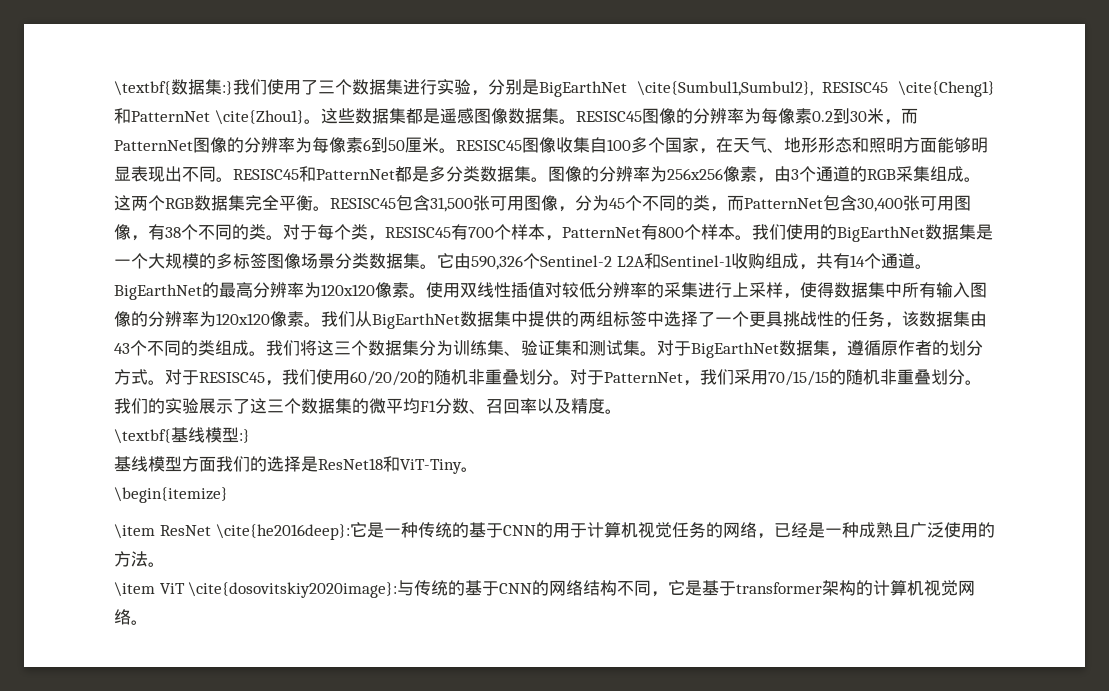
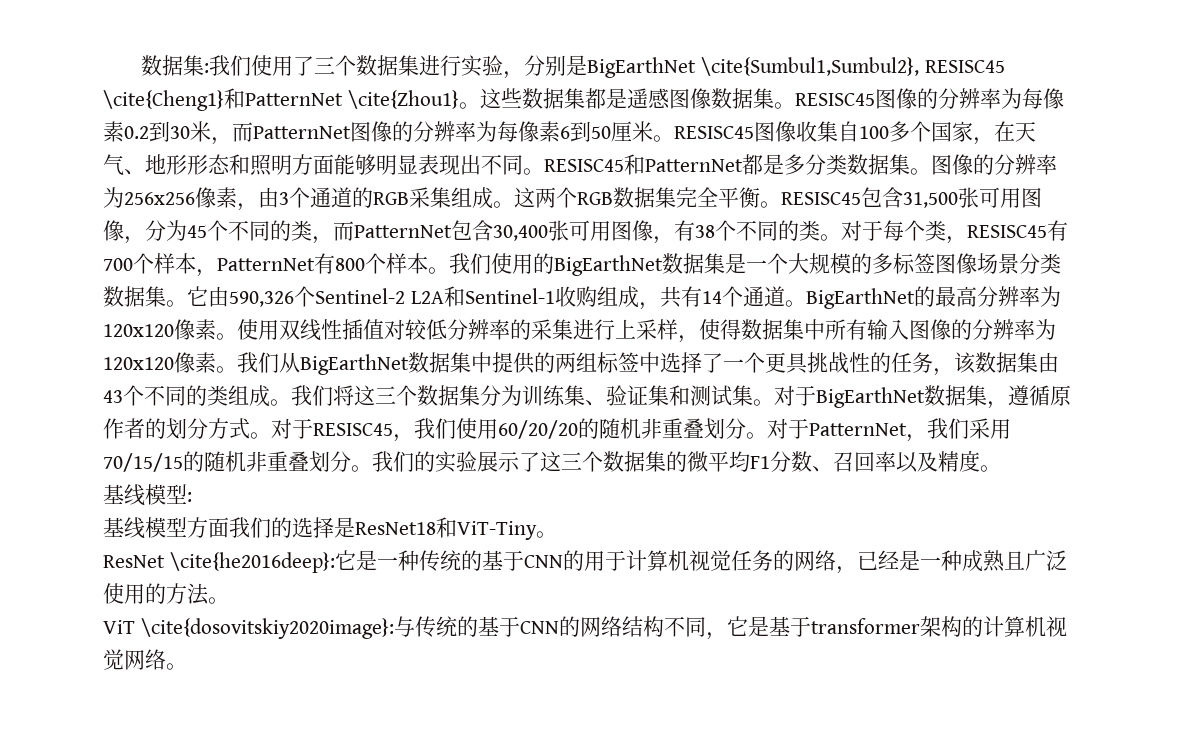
- \textbf{数据集:}我们使用了三个数据集进行实验，分别是BigEarthNet \cite{Sumbul1,Sumbul2}, RESISC45 \cite{Cheng1}和PatternNet \cite{Zhou1}。
+ 数据集:我们使用了三个数据集进行实验，分别是BigEarthNet \cite{Sumbul1,Sumbul2}, RESISC45 \cite{Cheng1}和PatternNet \cite{Zhou1}。
- \textbf{基线模型:}
+ 基线模型:
- \begin{itemize}
- \item ResNet \cite{he2016deep}:它是一种传统的基于CNN的用于计算机视觉任务的网络，已经是一种成熟且广泛使用的方法。
+ ResNet \cite{he2016deep}:它是一种传统的基于CNN的用于计算机视觉任务的网络，已经是一种成熟且广泛使用的方法。
- \item ViT \cite{dosovitskiy2020image}:与传统的基于CNN的网络结构不同，它是基于transformer架构的计算机视觉网络。
+ ViT \cite{dosovitskiy2020image}:与传统的基于CNN的网络结构不同，它是基于transformer架构的计算机视觉网络。

